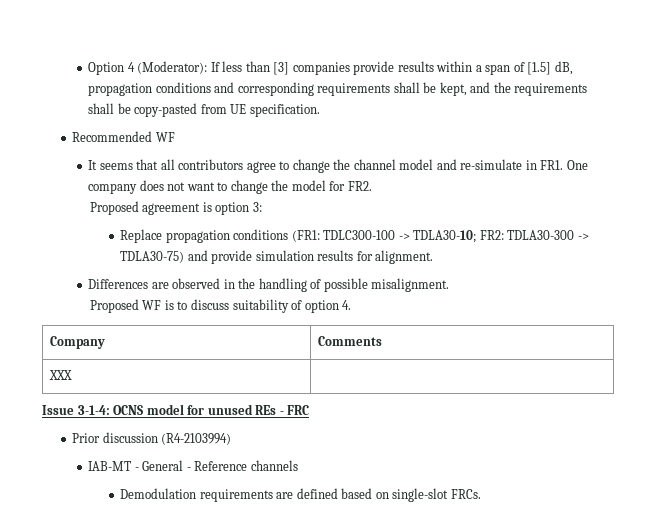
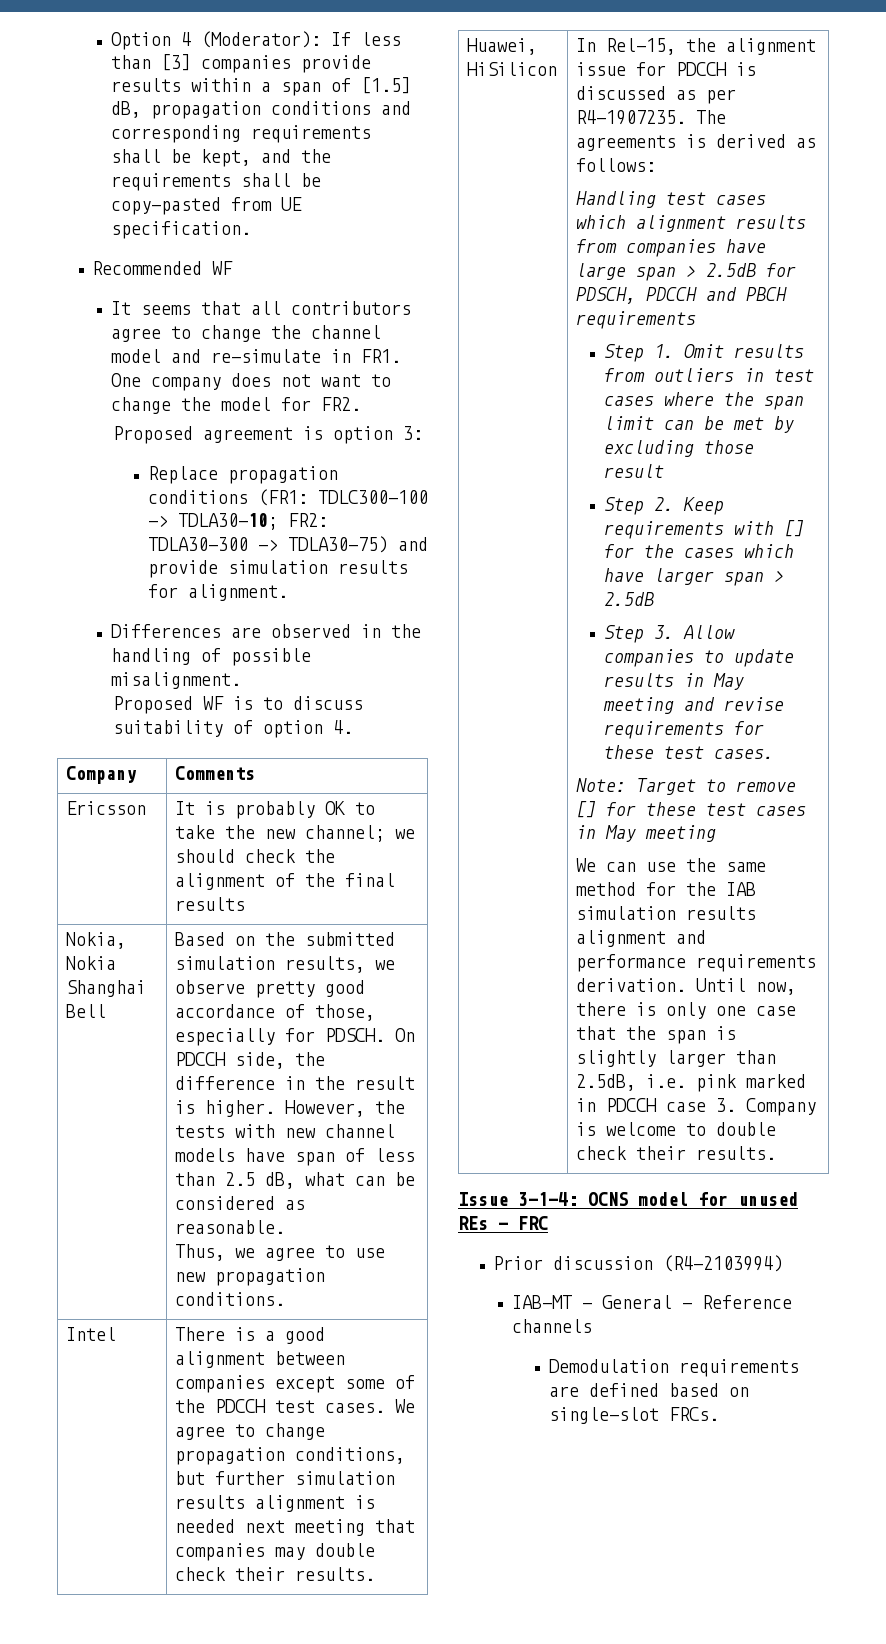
- XXX |
+ Ericsson | It is probably OK to take the new channel; we should check the alignment of the final results
+ Nokia, Nokia Shanghai Bell | Based on the submitted simulation results, we observe pretty good accordance of those, especially for PDSCH. On PDCCH side, the difference in the result is higher. However, the tests with new channel models have span of less than 2.5 dB, what can be considered as reasonable.
+ Thus, we agree to use new propagation conditions.
+ Intel | There is a good alignment between companies except some of the PDCCH test cases. We agree to change propagation conditions, but further simulation results alignment is needed next meeting that companies may double check their results.
+ Huawei, HiSilicon | In Rel-15, the alignment issue for PDCCH is discussed as per R4-1907235. The agreements is derived as follows:
+ Handling test cases which alignment results from companies have large span > 2.5dB for PDSCH, PDCCH and PBCH requirements
+ Step 1. Omit results from outliers in test cases where the span limit can be met by excluding those result
+ Step 2. Keep requirements with [] for the cases which have larger span > 2.5dB
+ Step 3. Allow companies to update results in May meeting and revise requirements for these test cases.
+ Note: Target to remove [] for these test cases in May meeting
+ We can use the same method for the IAB simulation results alignment and performance requirements derivation. Until now, there is only one case that the span is slightly larger than 2.5dB, i.e. pink marked in PDCCH case 3. Company is welcome to double check their results.

